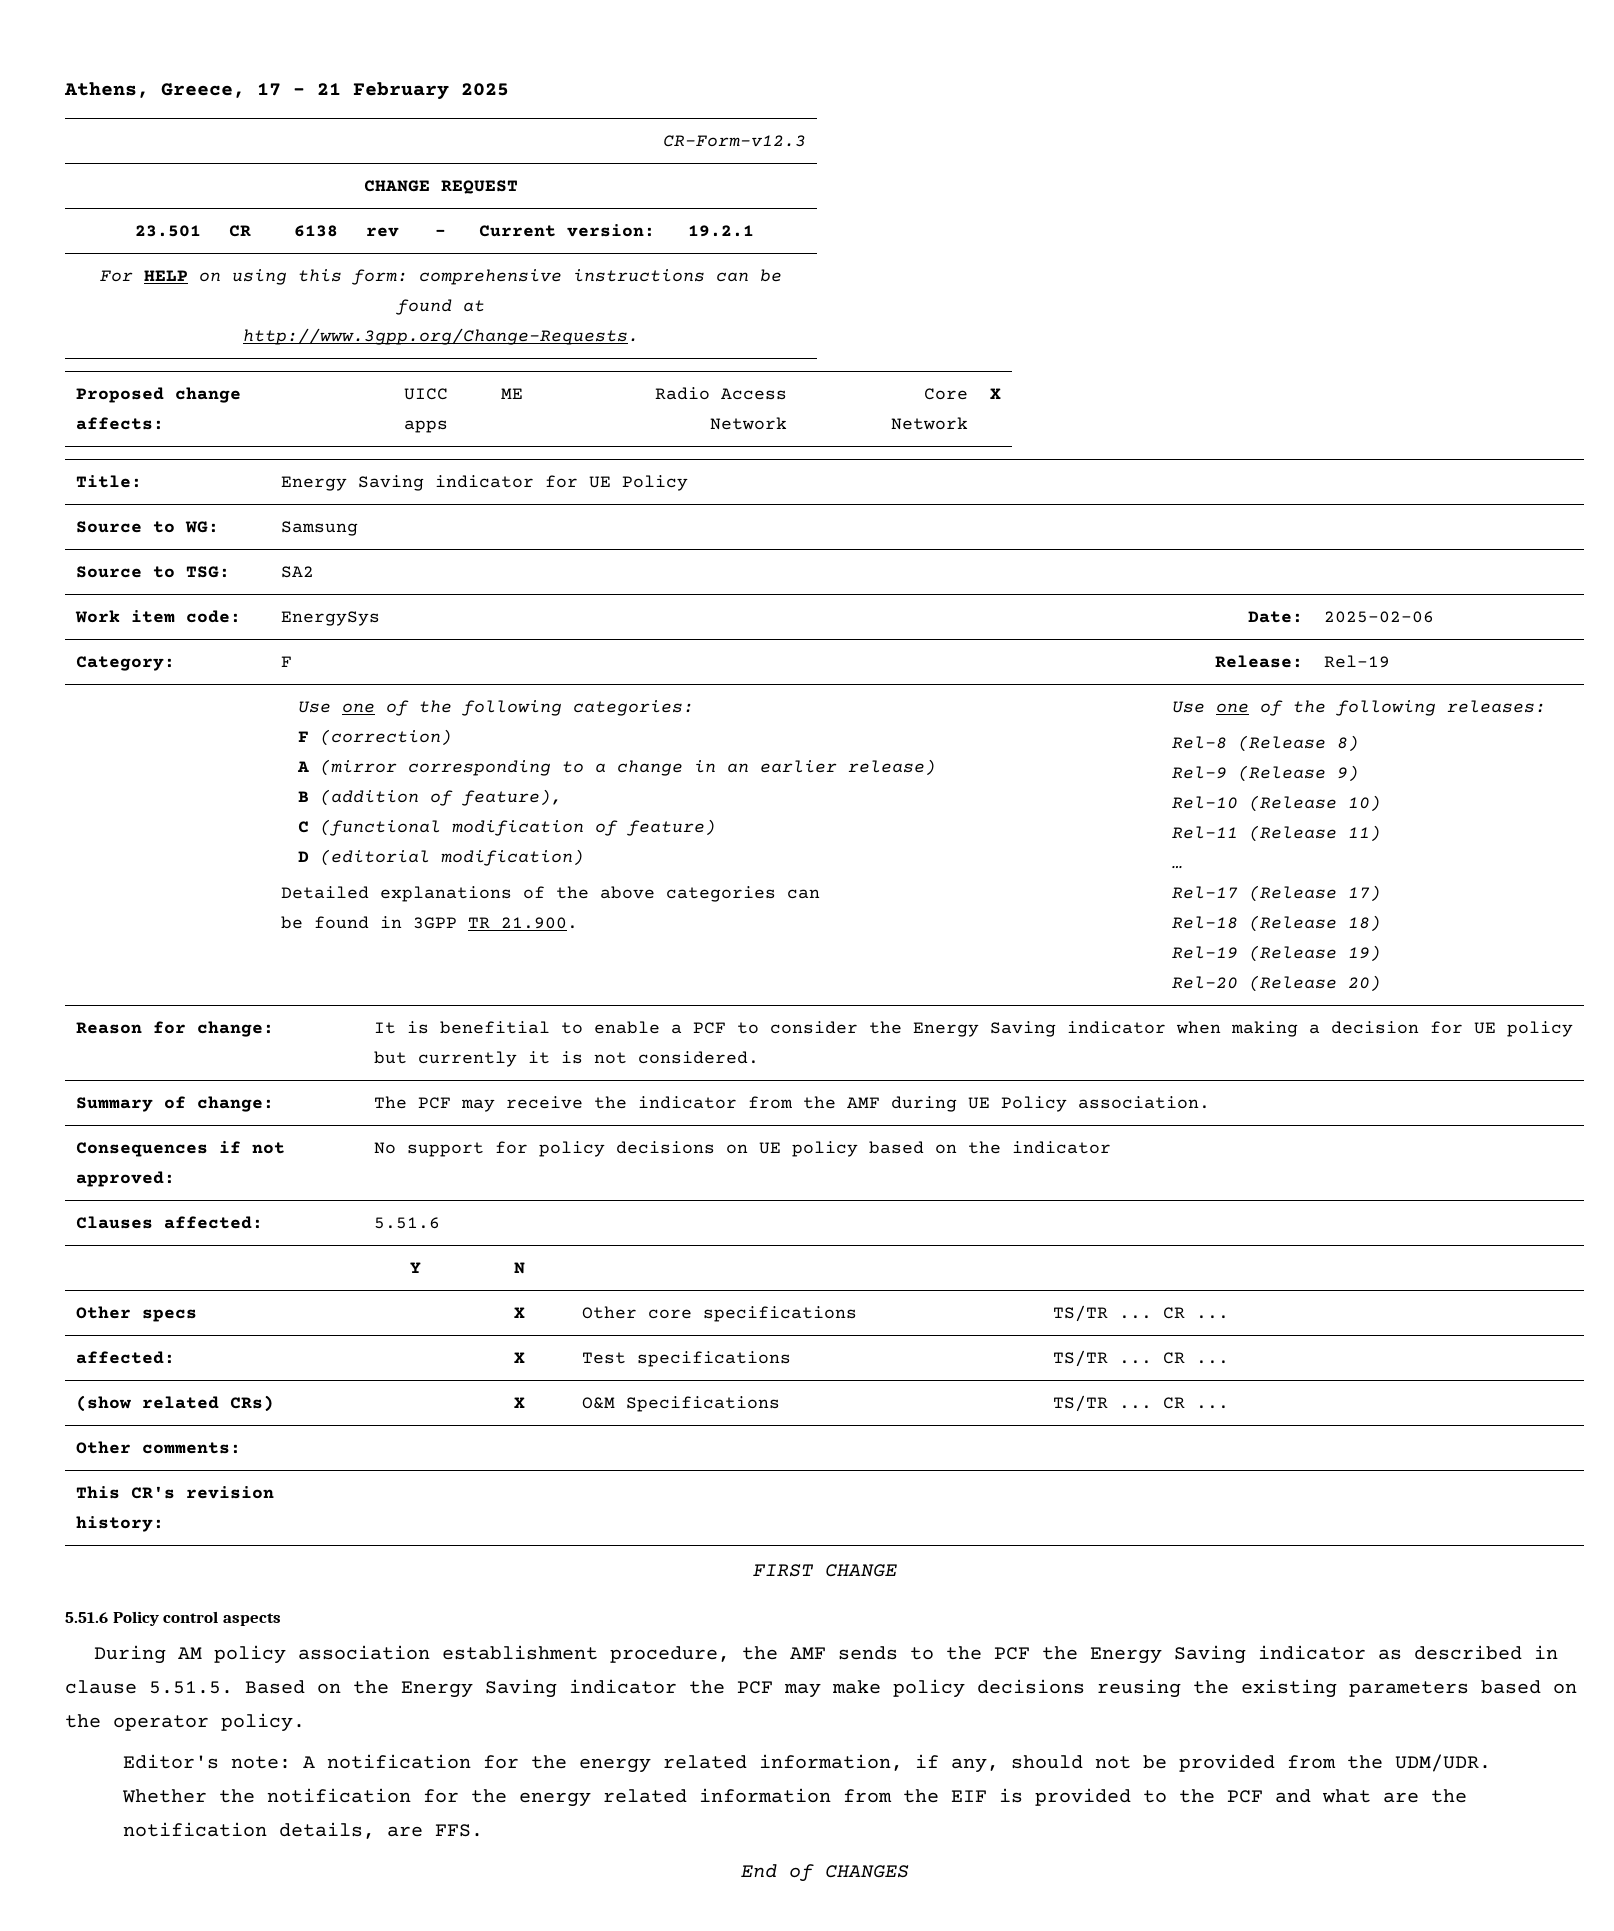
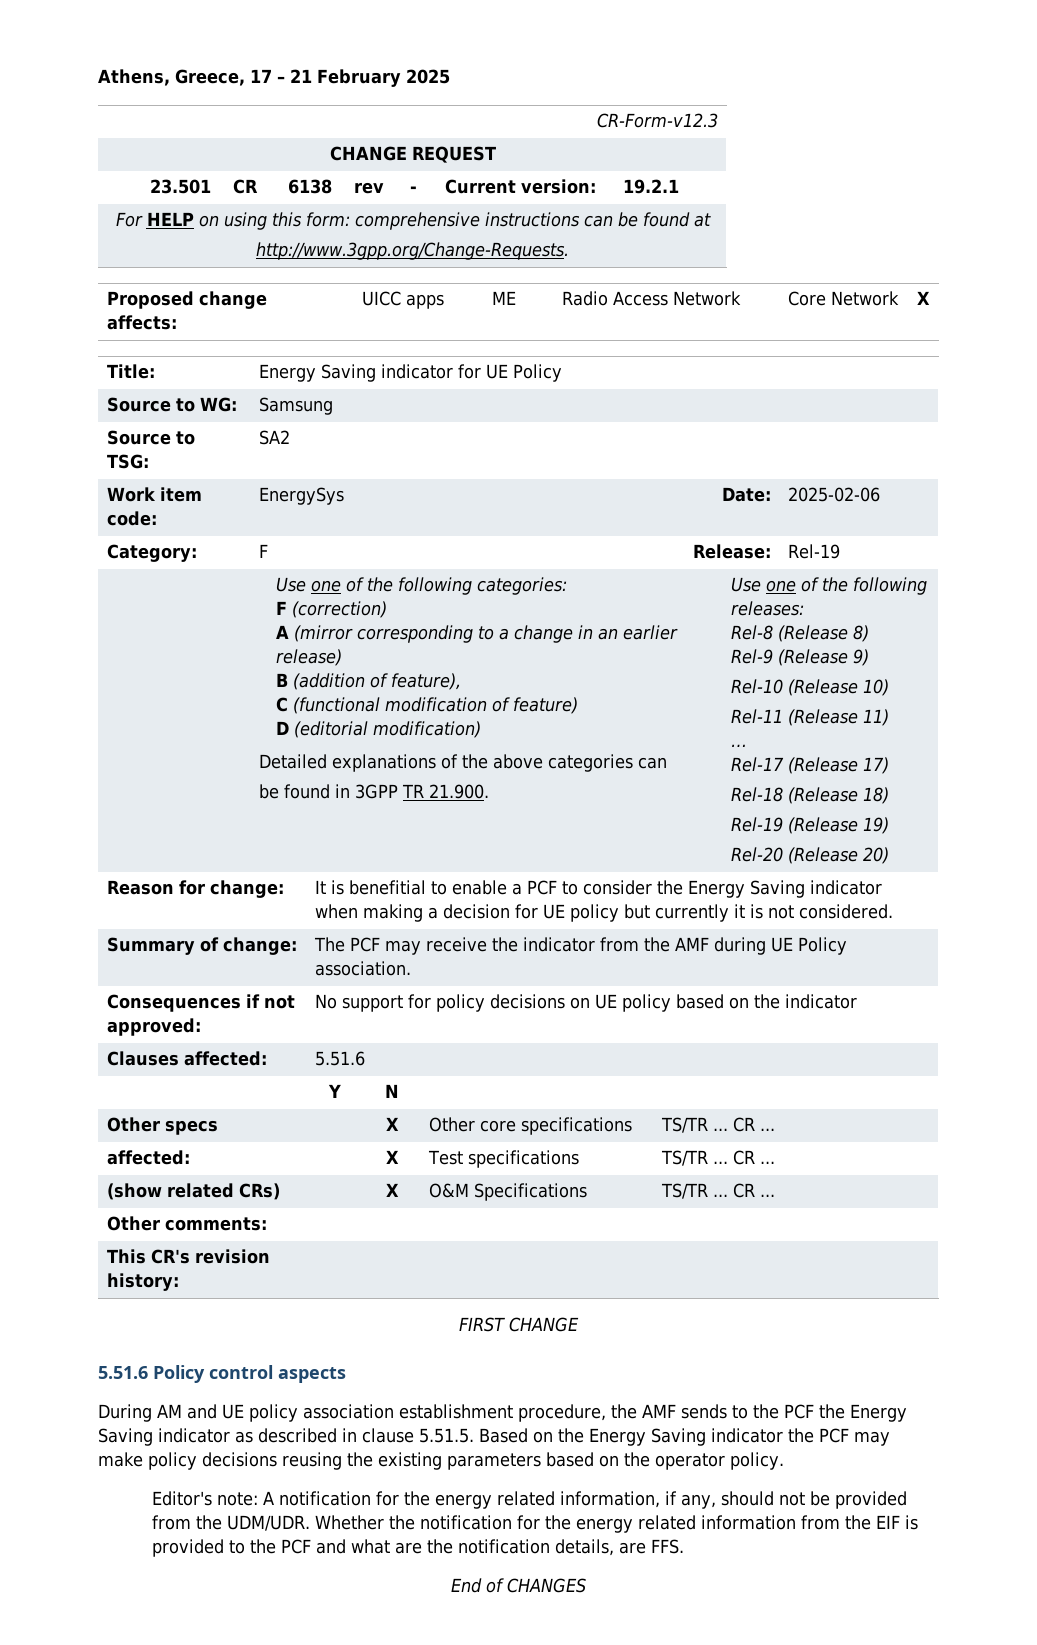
- During AM policy association establishment procedure, the AMF sends to the PCF the Energy Saving indicator as described in clause 5.51.5. Based on the Energy Saving indicator the PCF may make policy decisions reusing the existing parameters based on the operator policy.
+ During AM and UE policy association establishment procedure, the AMF sends to the PCF the Energy Saving indicator as described in clause 5.51.5. Based on the Energy Saving indicator the PCF may make policy decisions reusing the existing parameters based on the operator policy.

